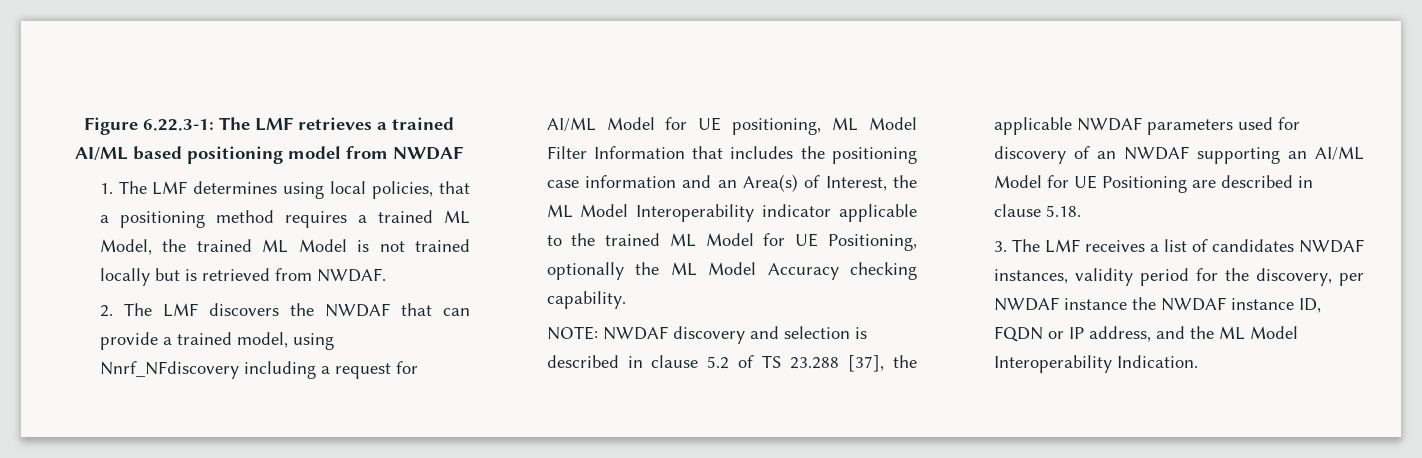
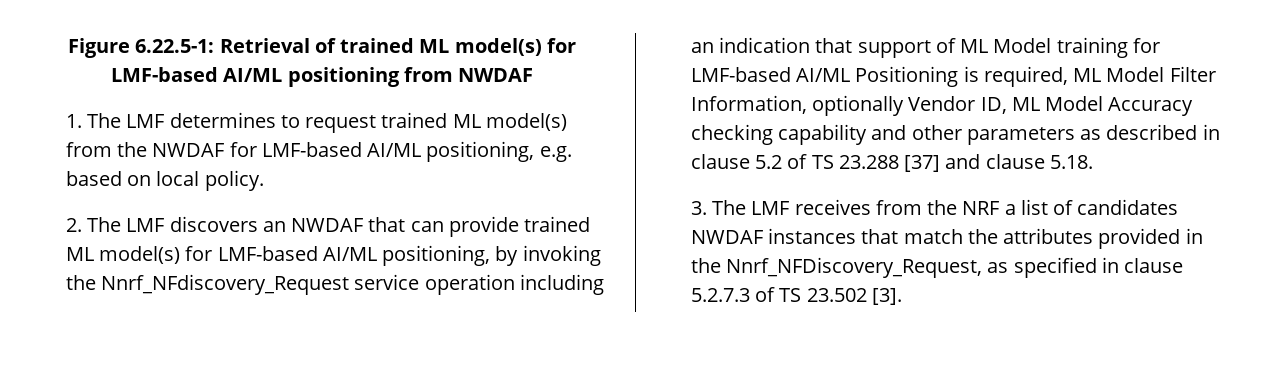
- Figure 6.22.3-1: The LMF retrieves a trained AI/ML based positioning model from NWDAF
+ Figure 6.22.5-1: Retrieval of trained ML model(s) for LMF-based AI/ML positioning from NWDAF
- 1. The LMF determines using local policies, that a positioning method requires a trained ML Model, the trained ML Model is not trained locally but is retrieved from NWDAF.
+ 1. The LMF determines to request trained ML model(s) from the NWDAF for LMF-based AI/ML positioning, e.g. based on local policy.
- 2. The LMF discovers the NWDAF that can provide a trained model, using Nnrf_NFdiscovery including a request for AI/ML Model for UE positioning, ML Model Filter Information that includes the positioning case information and an Area(s) of Interest, the ML Model Interoperability indicator applicable to the trained ML Model for UE Positioning, optionally the ML Model Accuracy checking capability.
- NOTE: NWDAF discovery and selection is described in clause 5.2 of TS 23.288 [37], the applicable NWDAF parameters used for discovery of an NWDAF supporting an AI/ML Model for UE Positioning are described in clause 5.18.
+ 2. The LMF discovers an NWDAF that can provide trained ML model(s) for LMF-based AI/ML positioning, by invoking the Nnrf_NFdiscovery_Request service operation including an indication that support of ML Model training for LMF-based AI/ML Positioning is required, ML Model Filter Information, optionally Vendor ID, ML Model Accuracy checking capability and other parameters as described in clause 5.2 of TS 23.288 [37] and clause 5.18.
- 3. The LMF receives a list of candidates NWDAF instances, validity period for the discovery, per NWDAF instance the NWDAF instance ID, FQDN or IP address, and the ML Model Interoperability Indication.
+ 3. The LMF receives from the NRF a list of candidates NWDAF instances that match the attributes provided in the Nnrf_NFDiscovery_Request, as specified in clause 5.2.7.3 of TS 23.502 [3].

